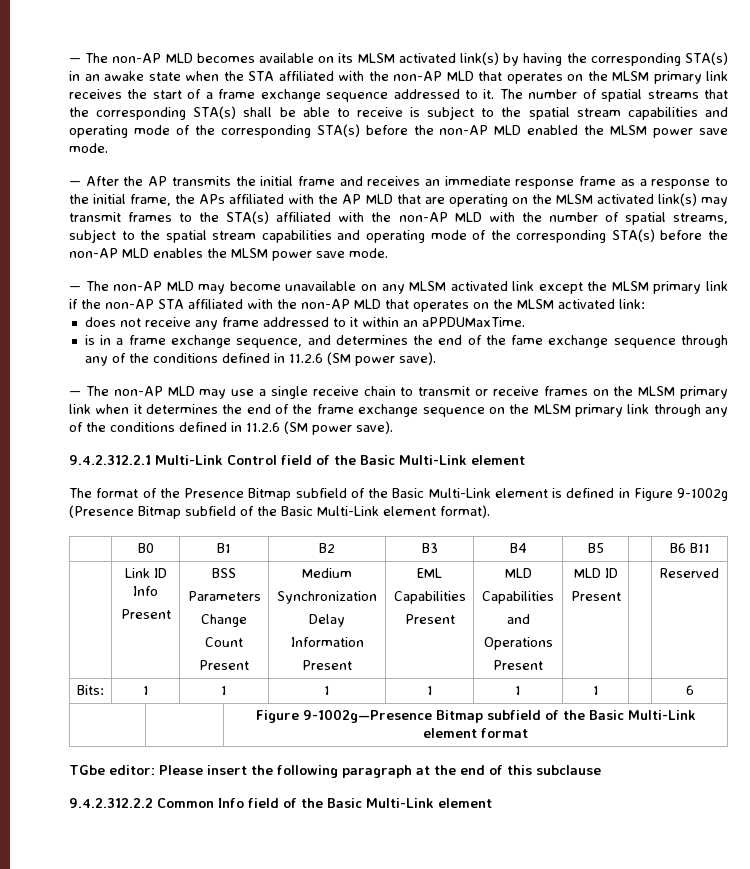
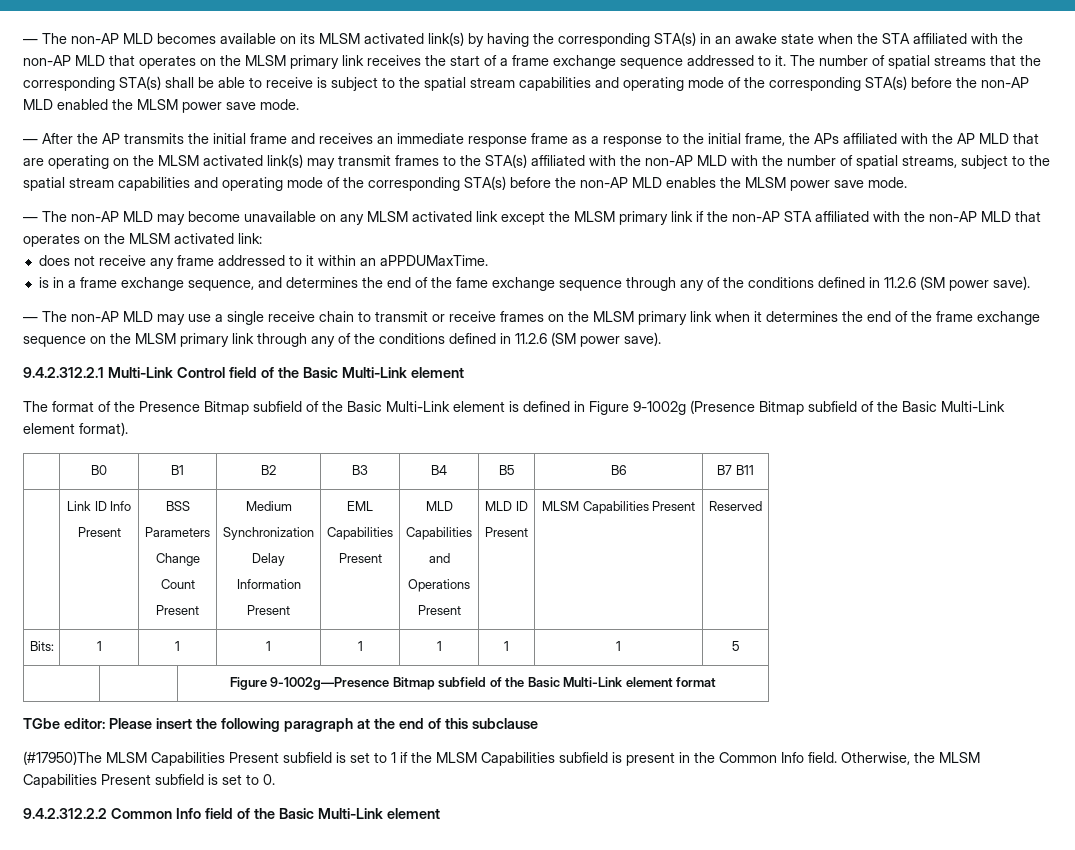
- | B0 | B1 | B2 | B3 | B4 | B5 | | B6 B11
+ | B0 | B1 | B2 | B3 | B4 | B5 | B6 | B7 B11
  | Link ID Info
  Present | BSS
  Parameters
  Change
  Count
  Present | Medium
  Synchronization
  Delay
  Information
  Present | EML
  Capabilities
  Present | MLD
  Capabilities
  and
  Operations
  Present | MLD ID
- Present | | Reserved
+ Present | MLSM Capabilities Present | Reserved
- Bits: | 1 | 1 | 1 | 1 | 1 | 1 | | 6
+ Bits: | 1 | 1 | 1 | 1 | 1 | 1 | 1 | 5
+ (#17950)The MLSM Capabilities Present subfield is set to 1 if the MLSM Capabilities subfield is present in the Common Info field. Otherwise, the MLSM Capabilities Present subfield is set to 0.

